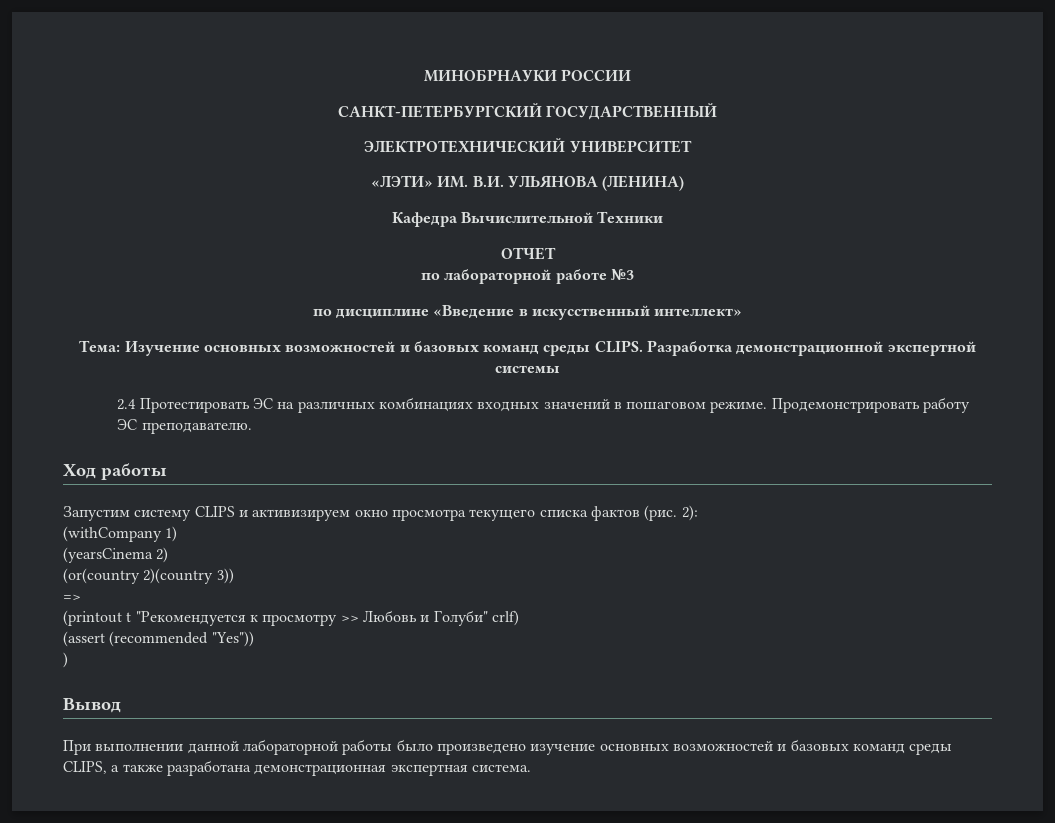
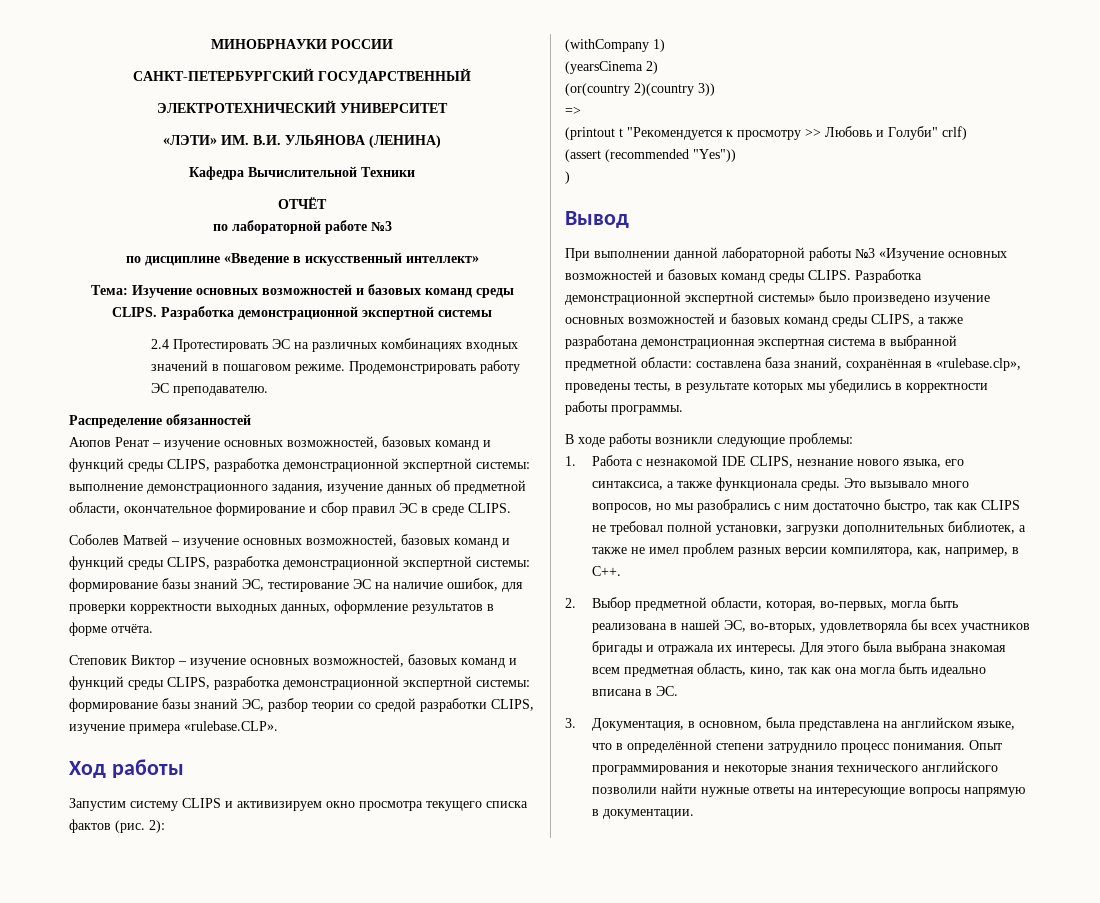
- ОТЧЕТ
+ ОТЧЁТ
+ Распределение обязанностей
+ Аюпов Ренат – изучение основных возможностей, базовых команд и функций среды CLIPS, разработка демонстрационной экспертной системы: выполнение демонстрационного задания, изучение данных об предметной области, окончательное формирование и сбор правил ЭС в среде CLIPS.
+ Соболев Матвей – изучение основных возможностей, базовых команд и функций среды CLIPS, разработка демонстрационной экспертной системы: формирование базы знаний ЭС, тестирование ЭС на наличие ошибок, для проверки корректности выходных данных, оформление результатов в форме отчёта.
+ Степовик Виктор – изучение основных возможностей, базовых команд и функций среды CLIPS, разработка демонстрационной экспертной системы: формирование базы знаний ЭС, разбор теории со средой разработки CLIPS, изучение примера «rulebase.CLP».
- При выполнении данной лабораторной работы было произведено изучение основных возможностей и базовых команд среды CLIPS, а также разработана демонстрационная экспертная система.
+ При выполнении данной лабораторной работы №3 «Изучение основных возможностей и базовых команд среды CLIPS. Разработка демонстрационной экспертной системы» было произведено изучение основных возможностей и базовых команд среды CLIPS, а также разработана демонстрационная экспертная система в выбранной предметной области: составлена база знаний, сохранённая в «rulebase.clp», проведены тесты, в результате которых мы убедились в корректности работы программы.
+ В ходе работы возникли следующие проблемы:
+ 1. Работа с незнакомой IDE CLIPS, незнание нового языка, его синтаксиса, а также функционала среды. Это вызывало много вопросов, но мы разобрались с ним достаточно быстро, так как CLIPS не требовал полной установки, загрузки дополнительных библиотек, а также не имел проблем разных версии компилятора, как, например, в C++.
+ 2. Выбор предметной области, которая, во-первых, могла быть реализована в нашей ЭС, во-вторых, удовлетворяла бы всех участников бригады и отражала их интересы. Для этого была выбрана знакомая всем предметная область, кино, так как она могла быть идеально вписана в ЭС.
+ 3. Документация, в основном, была представлена на английском языке, что в определённой степени затруднило процесс понимания. Опыт программирования и некоторые знания технического английского позволили найти нужные ответы на интересующие вопросы напрямую в документации.

